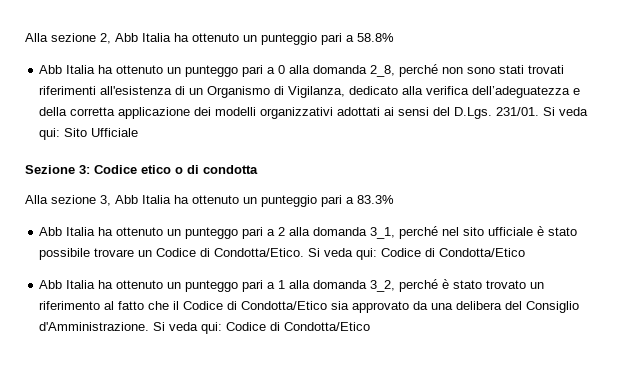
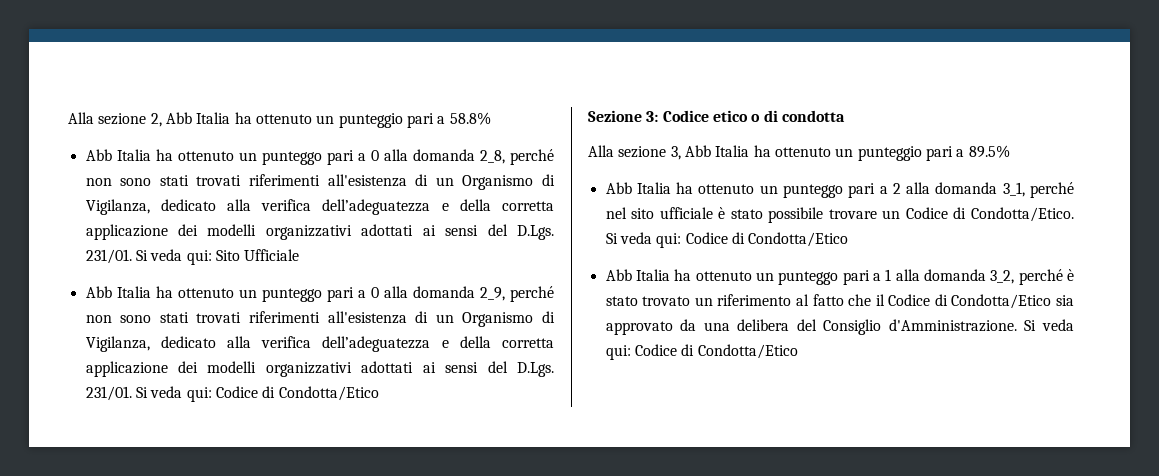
+ Abb Italia ha ottenuto un punteggo pari a 0 alla domanda 2_9, perché non sono stati trovati riferimenti all'esistenza di un Organismo di Vigilanza, dedicato alla verifica dell’adeguatezza e della corretta applicazione dei modelli organizzativi adottati ai sensi del D.Lgs. 231/01. Si veda qui: Codice di Condotta/Etico
- Alla sezione 3, Abb Italia ha ottenuto un punteggio pari a 83.3%
+ Alla sezione 3, Abb Italia ha ottenuto un punteggio pari a 89.5%

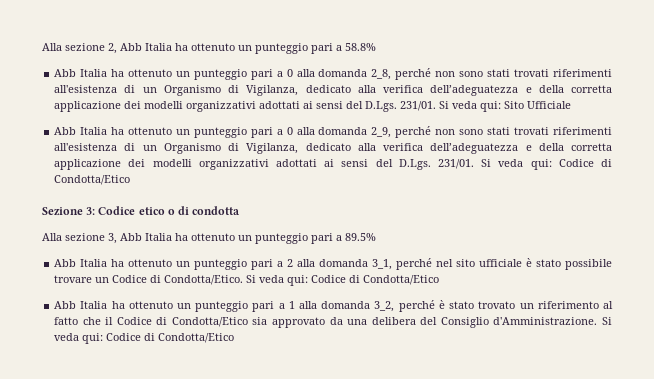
- Abb Italia ha ottenuto un punteggo pari a 0 alla domanda 2_8, perché non sono stati trovati riferimenti all'esistenza di un Organismo di Vigilanza, dedicato alla verifica dell’adeguatezza e della corretta applicazione dei modelli organizzativi adottati ai sensi del D.Lgs. 231/01.
+ Abb Italia ha ottenuto un punteggio pari a 0 alla domanda 2_8, perché non sono stati trovati riferimenti all'esistenza di un Organismo di Vigilanza, dedicato alla verifica dell’adeguatezza e della corretta applicazione dei modelli organizzativi adottati ai sensi del D.Lgs. 231/01.
- Abb Italia ha ottenuto un punteggo pari a 0 alla domanda 2_9, perché non sono stati trovati riferimenti all'esistenza di un Organismo di Vigilanza, dedicato alla verifica dell’adeguatezza e della corretta applicazione dei modelli organizzativi adottati ai sensi del D.Lgs. 231/01.
+ Abb Italia ha ottenuto un punteggio pari a 0 alla domanda 2_9, perché non sono stati trovati riferimenti all'esistenza di un Organismo di Vigilanza, dedicato alla verifica dell’adeguatezza e della corretta applicazione dei modelli organizzativi adottati ai sensi del D.Lgs. 231/01.
- Abb Italia ha ottenuto un punteggo pari a 2 alla domanda 3_1, perché nel sito ufficiale è stato possibile trovare un Codice di Condotta/Etico.
+ Abb Italia ha ottenuto un punteggio pari a 2 alla domanda 3_1, perché nel sito ufficiale è stato possibile trovare un Codice di Condotta/Etico.
- Abb Italia ha ottenuto un punteggo pari a 1 alla domanda 3_2, perché è stato trovato un riferimento al fatto che il Codice di Condotta/Etico sia approvato da una delibera del Consiglio d'Amministrazione.
+ Abb Italia ha ottenuto un punteggio pari a 1 alla domanda 3_2, perché è stato trovato un riferimento al fatto che il Codice di Condotta/Etico sia approvato da una delibera del Consiglio d'Amministrazione.

